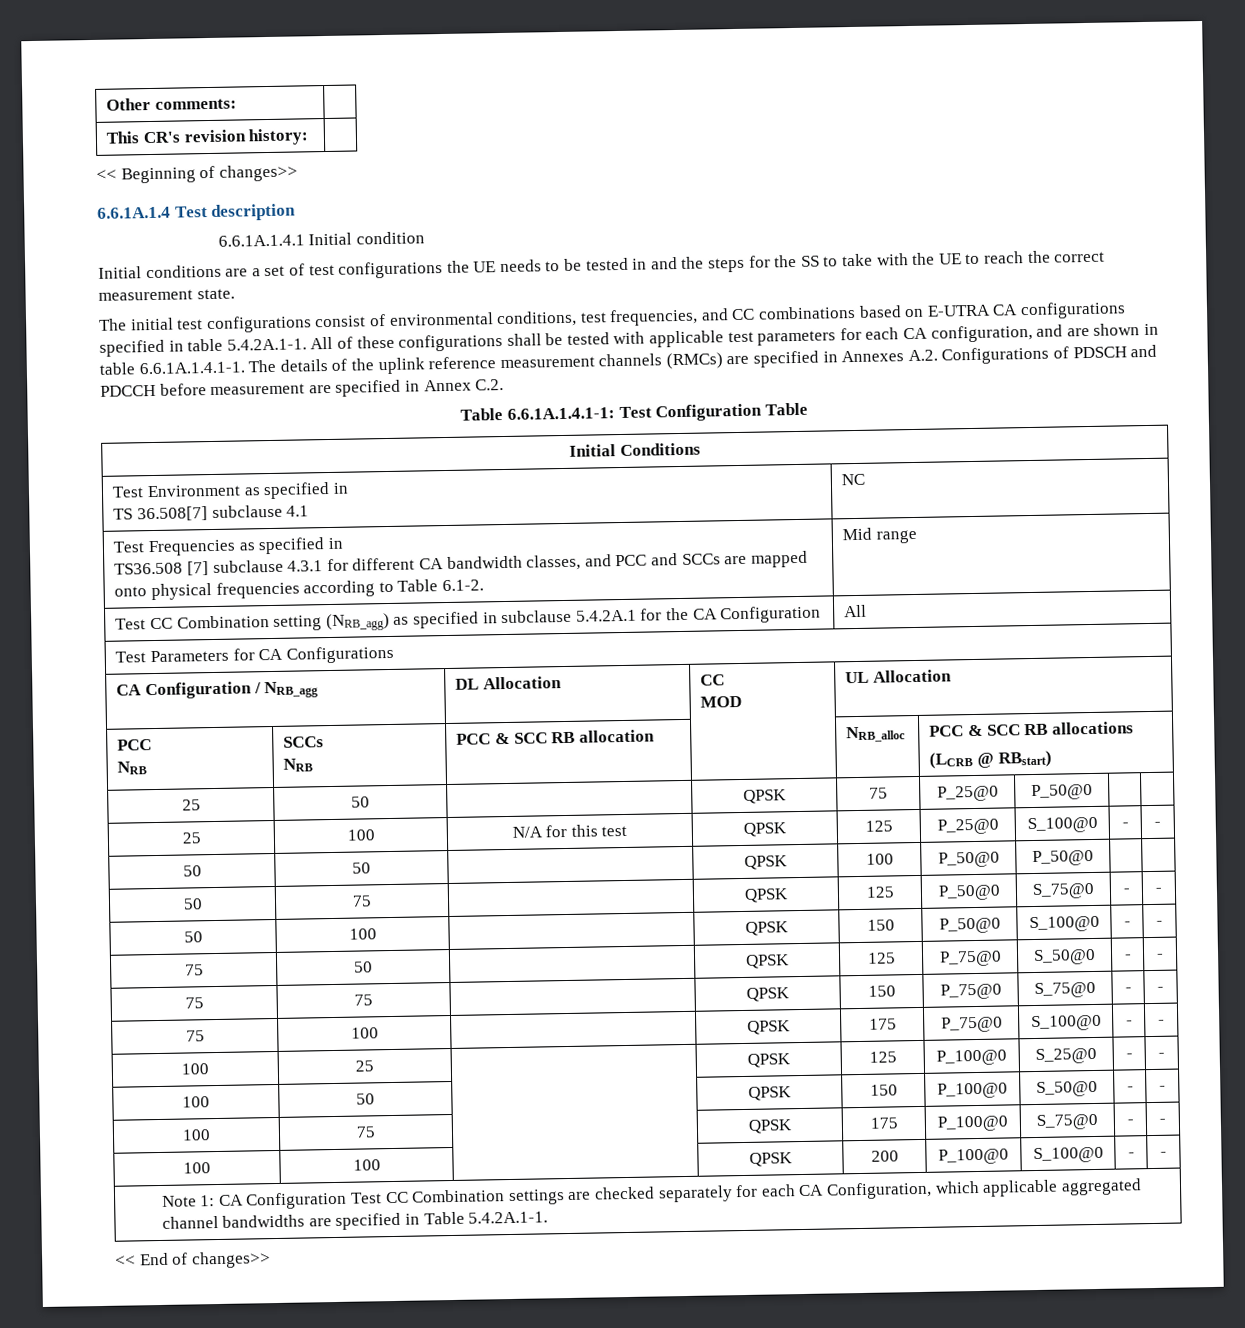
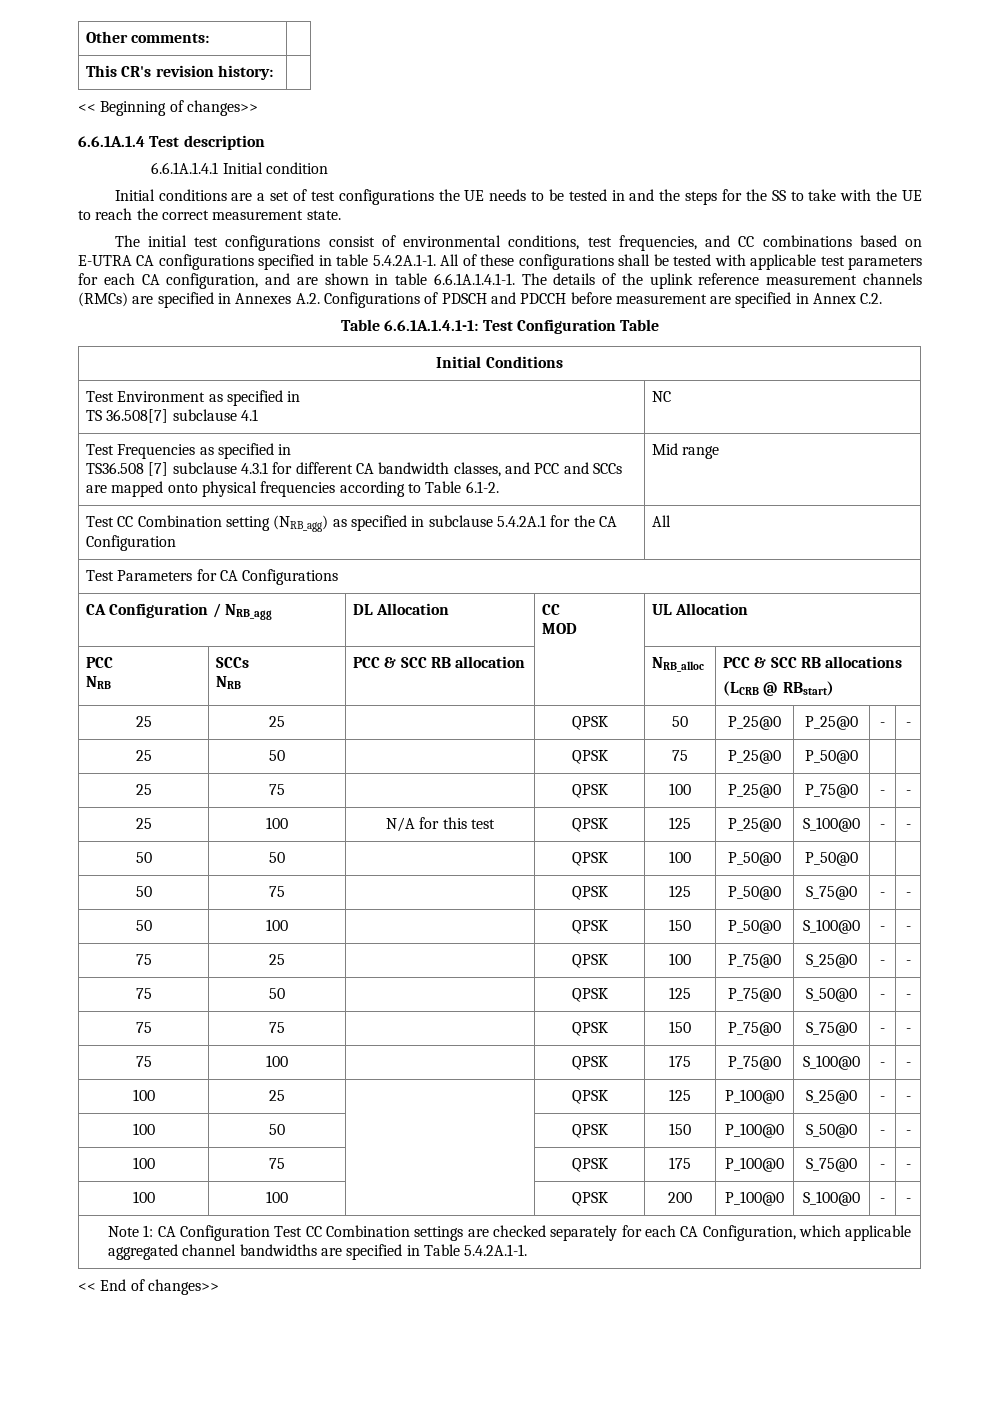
+ 25 | 25 | | QPSK | 50 | P_25@0 | P_25@0 | - | -
+ 25 | 75 | | QPSK | 100 | P_25@0 | P_75@0 | - | -
+ 75 | 25 | | QPSK | 100 | P_75@0 | S_25@0 | - | -

